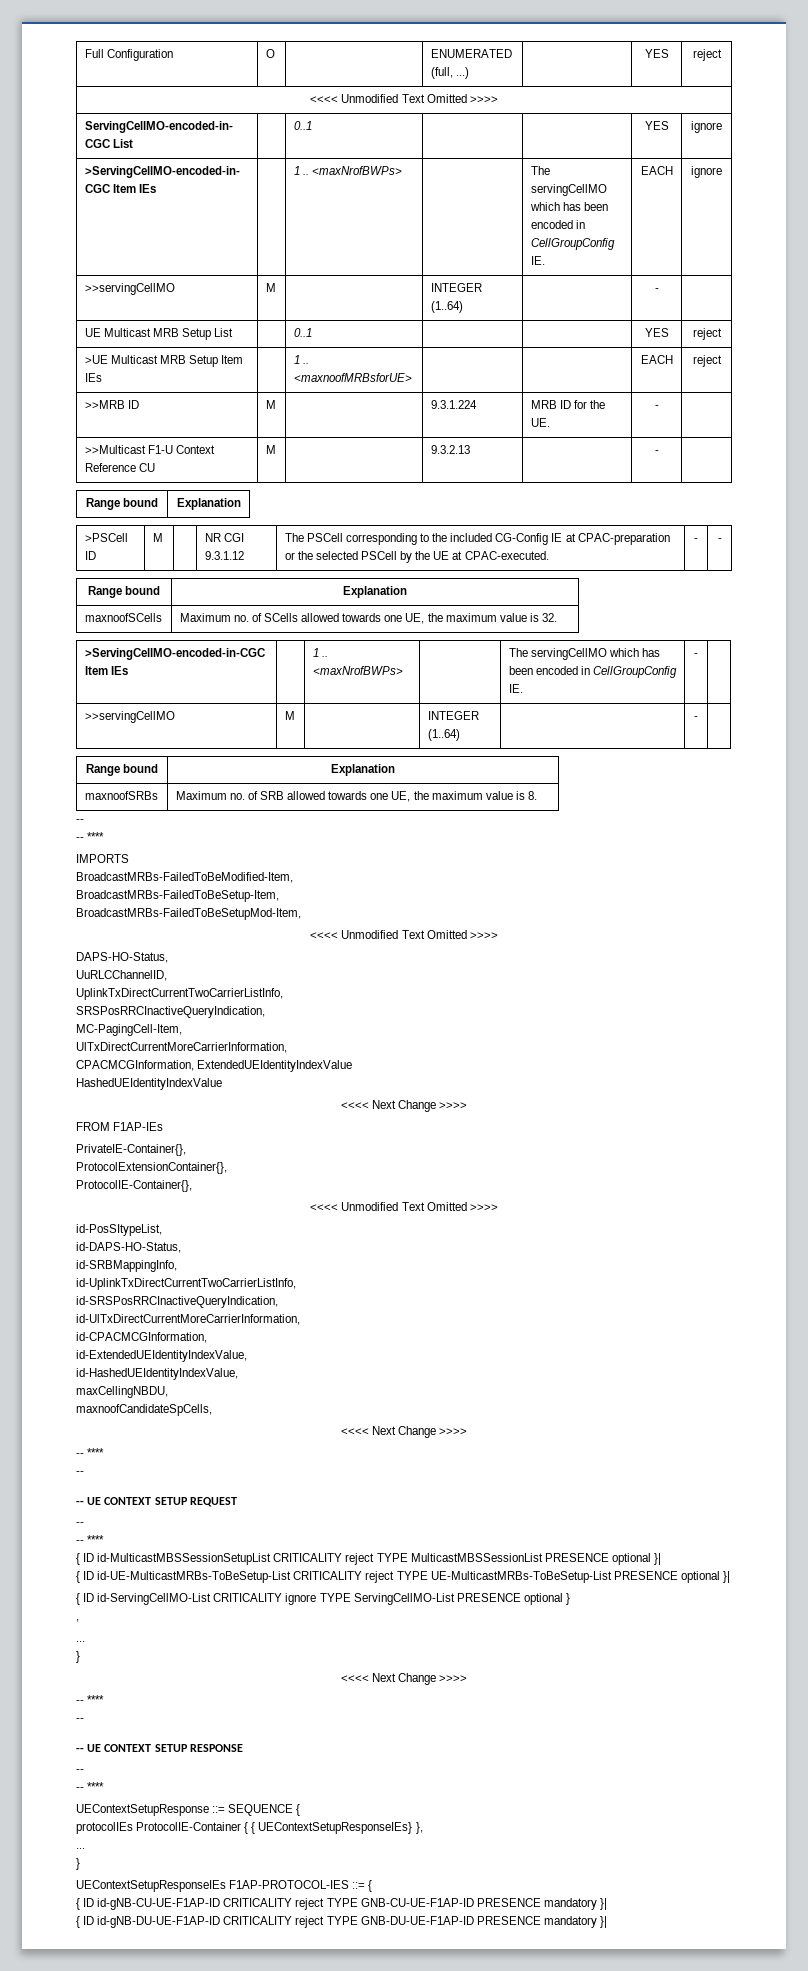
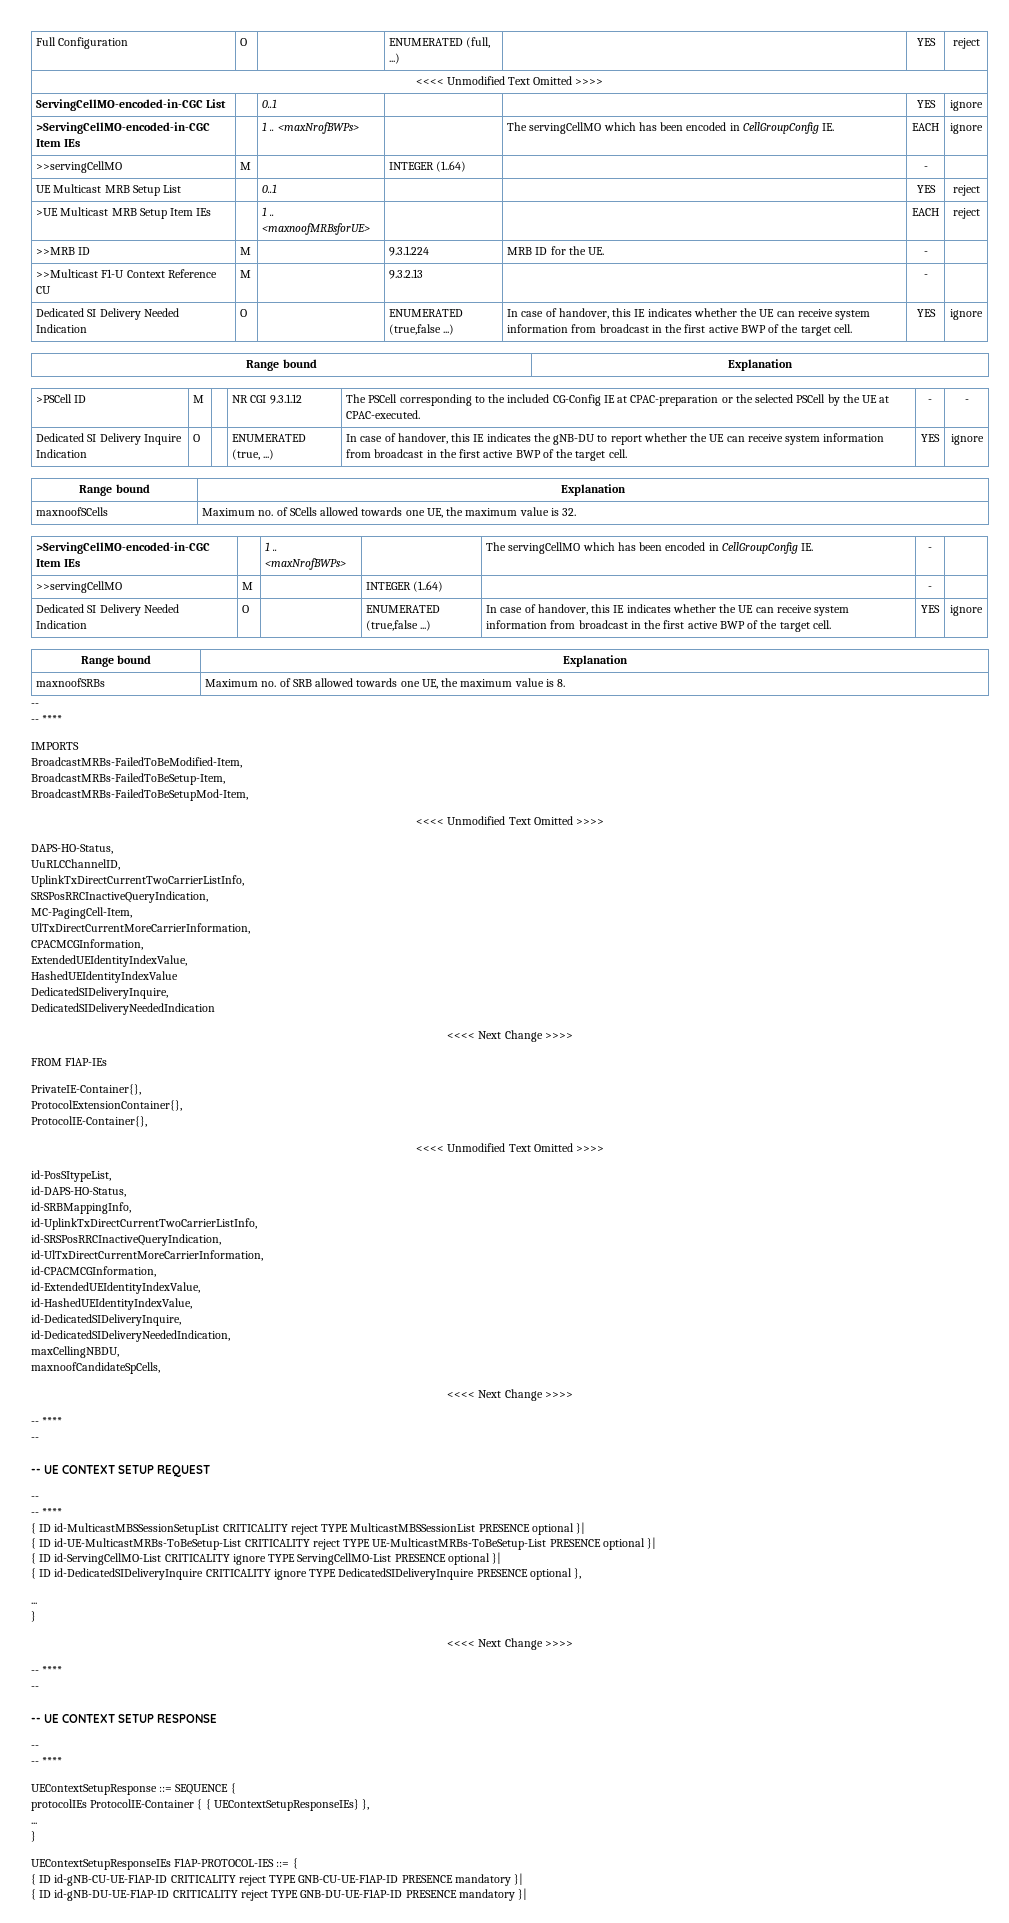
  >>Multicast F1-U Context Reference CU | M | | 9.3.2.13 | | - |
+ Dedicated SI Delivery Needed Indication | O | | ENUMERATED (true,false ...) | In case of handover, this IE indicates whether the UE can receive system information from broadcast in the first active BWP of the target cell. | YES | ignore
+ Dedicated SI Delivery Inquire Indication | O | | ENUMERATED (true, ...) | In case of handover, this IE indicates the gNB-DU to report whether the UE can receive system information from broadcast in the first active BWP of the target cell. | YES | ignore
  >ServingCellMO-encoded-in-CGC Item IEs | | 1 .. <maxNrofBWPs> | | The servingCellMO which has been encoded in CellGroupConfig IE. | - |
  >>servingCellMO | M | | INTEGER (1..64) | | - |
+ Dedicated SI Delivery Needed Indication | O | | ENUMERATED (true,false ...) | In case of handover, this IE indicates whether the UE can receive system information from broadcast in the first active BWP of the target cell. | YES | ignore
- CPACMCGInformation, ExtendedUEIdentityIndexValue
+ CPACMCGInformation,
+ ExtendedUEIdentityIndexValue,
+ DedicatedSIDeliveryInquire,
+ DedicatedSIDeliveryNeededIndication
+ id-DedicatedSIDeliveryInquire,
+ id-DedicatedSIDeliveryNeededIndication,
- { ID id-ServingCellMO-List CRITICALITY ignore TYPE ServingCellMO-List PRESENCE optional }
- ,
+ { ID id-ServingCellMO-List CRITICALITY ignore TYPE ServingCellMO-List PRESENCE optional }|
+ { ID id-DedicatedSIDeliveryInquire CRITICALITY ignore TYPE DedicatedSIDeliveryInquire PRESENCE optional },

